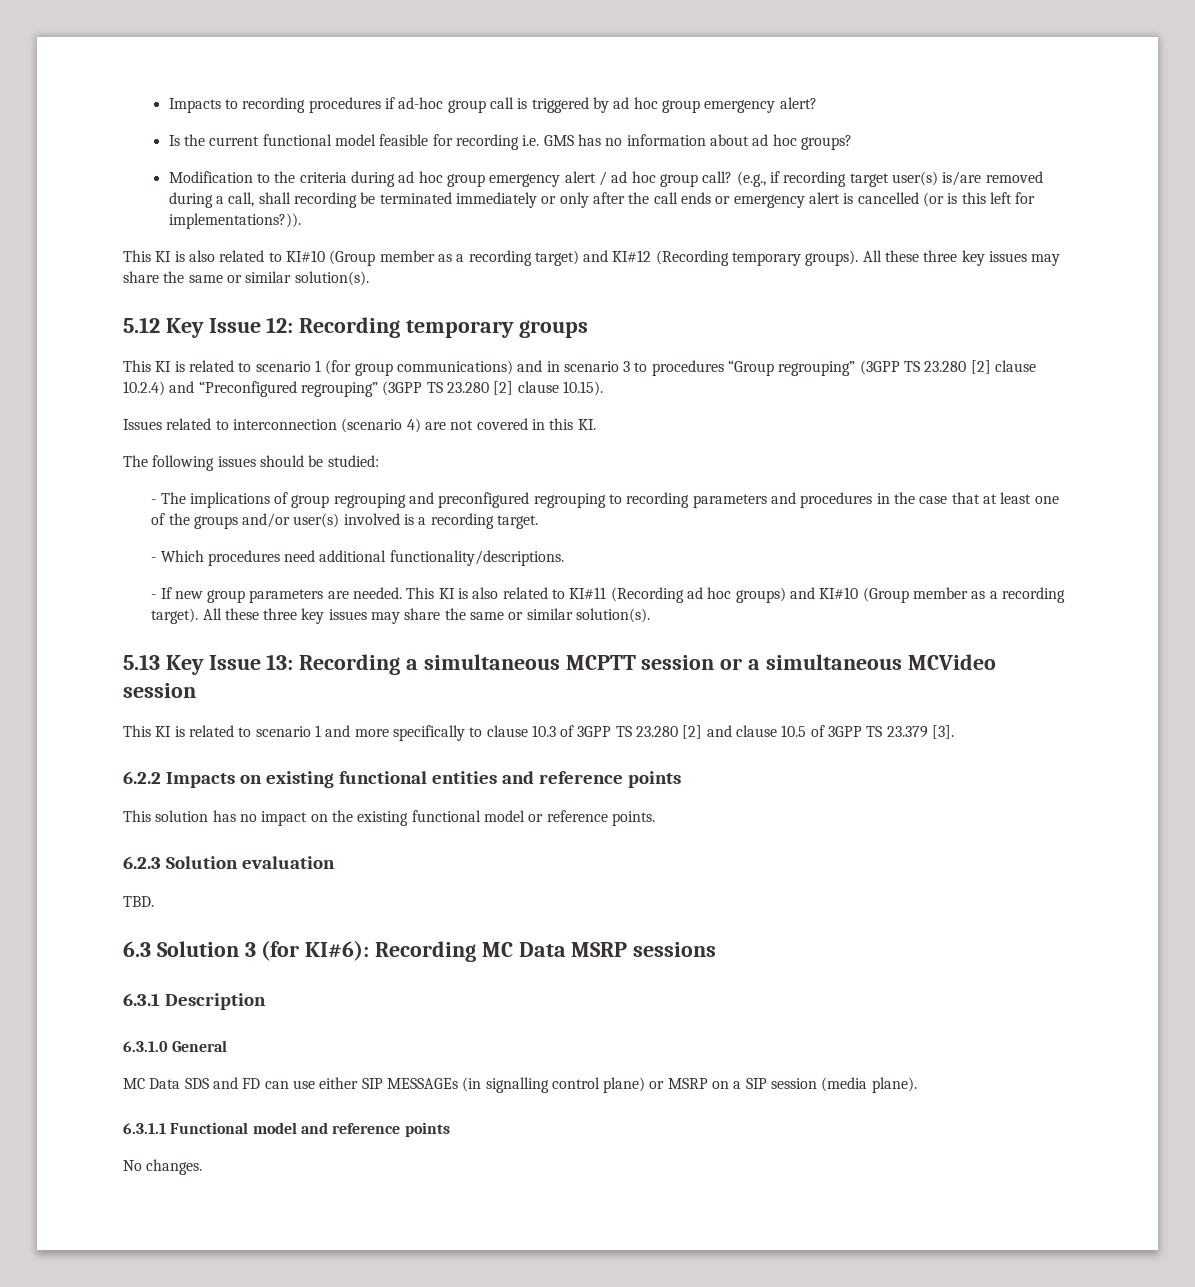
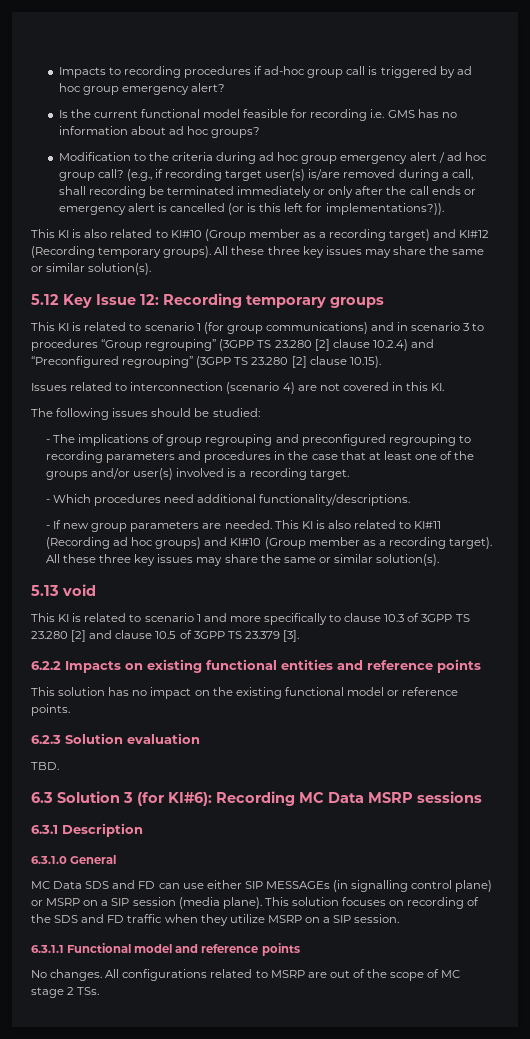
- 5.13 Key Issue 13: Recording a simultaneous MCPTT session or a simultaneous MCVideo session
+ 5.13 void
+ This solution focuses on recording of the SDS and FD traffic when they utilize MSRP on a SIP session.
+ All configurations related to MSRP are out of the scope of MC stage 2 TSs.

